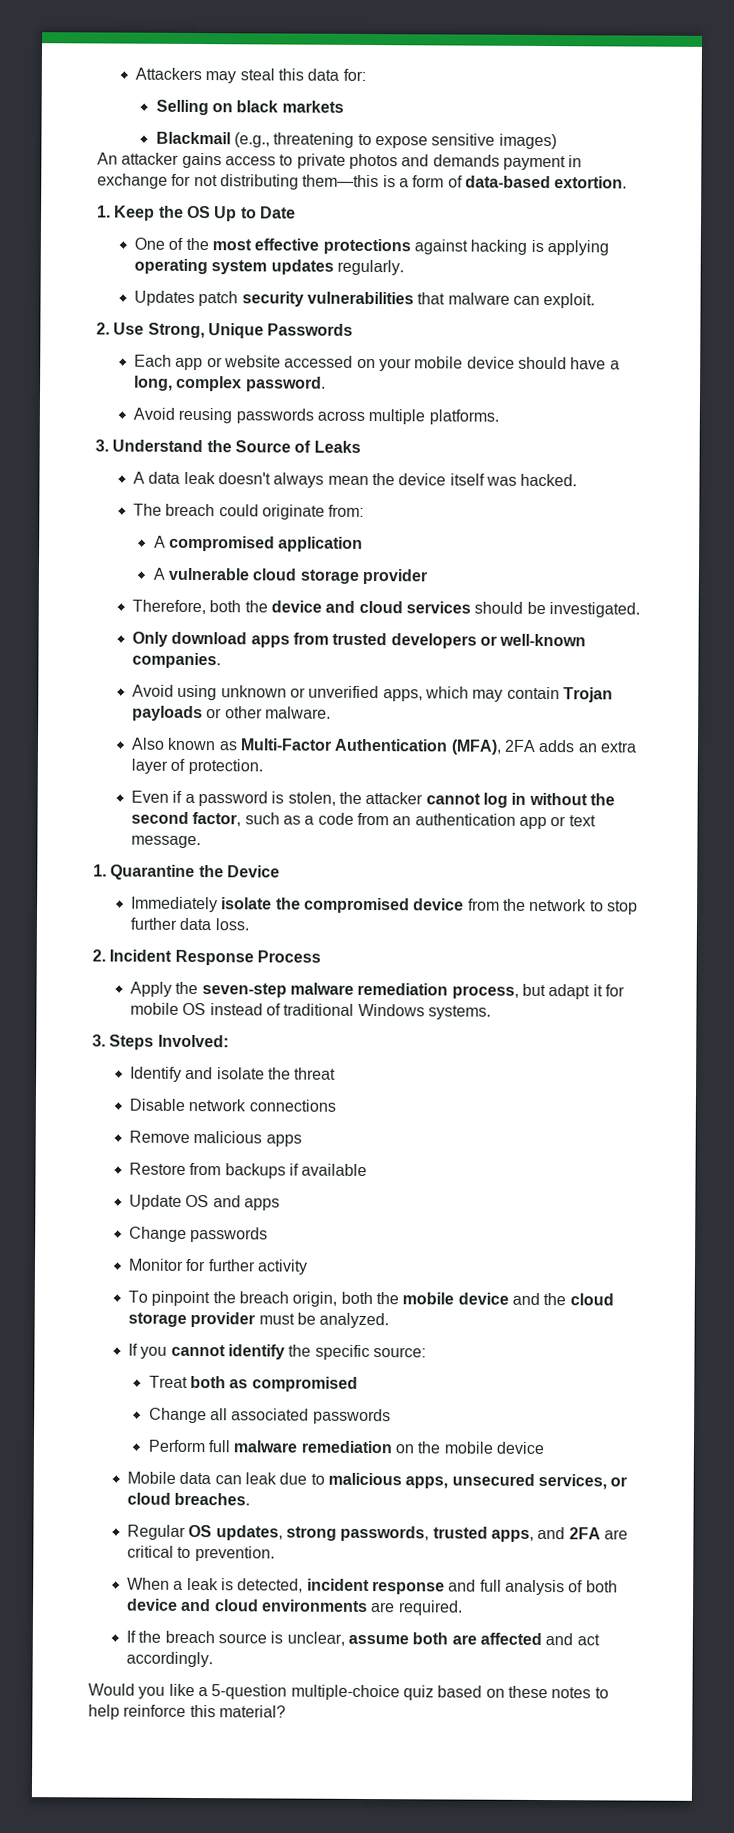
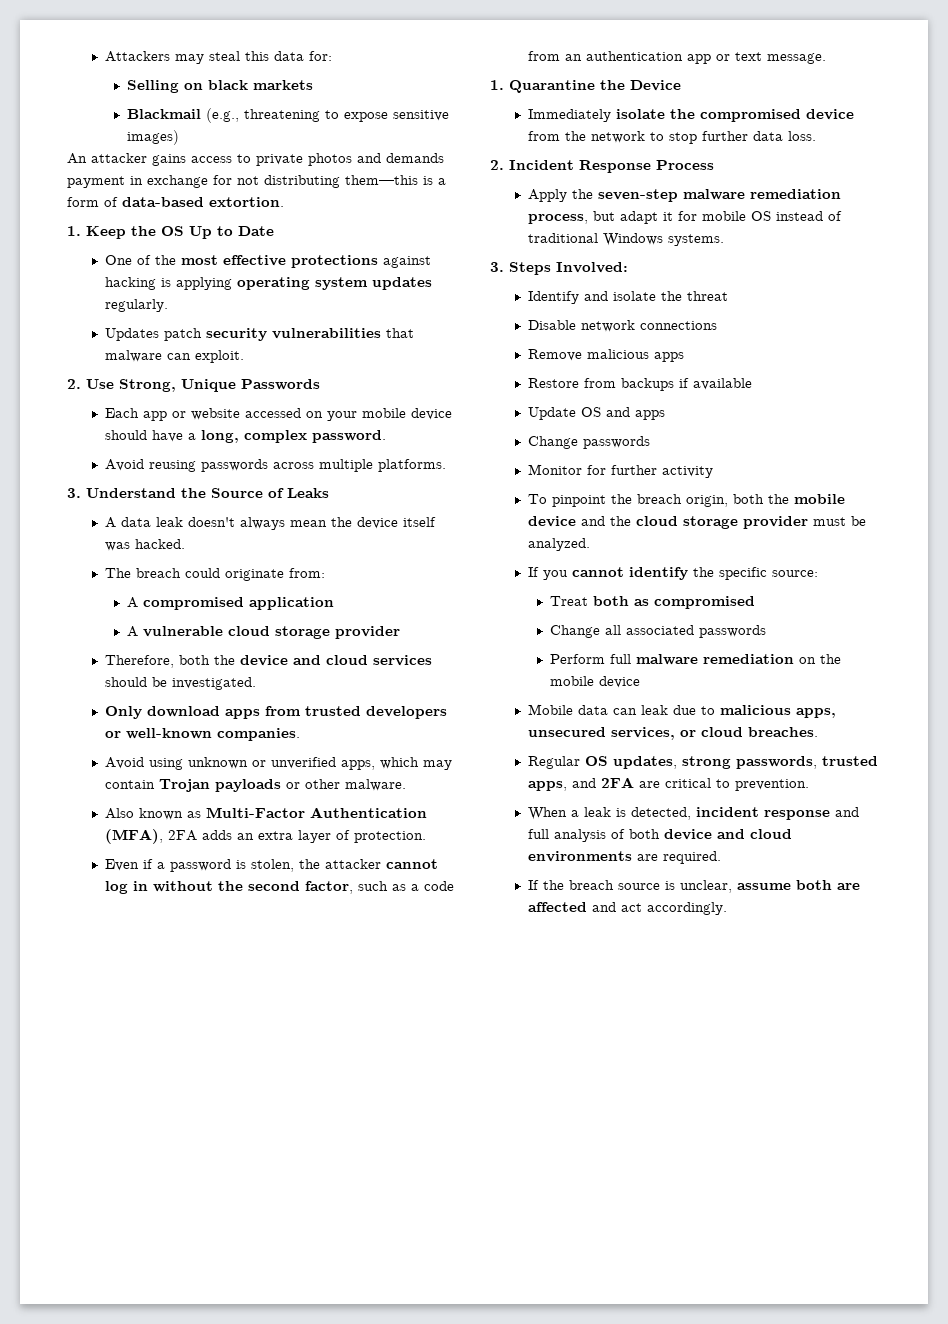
- Would you like a 5-question multiple-choice quiz based on these notes to help reinforce this material?

